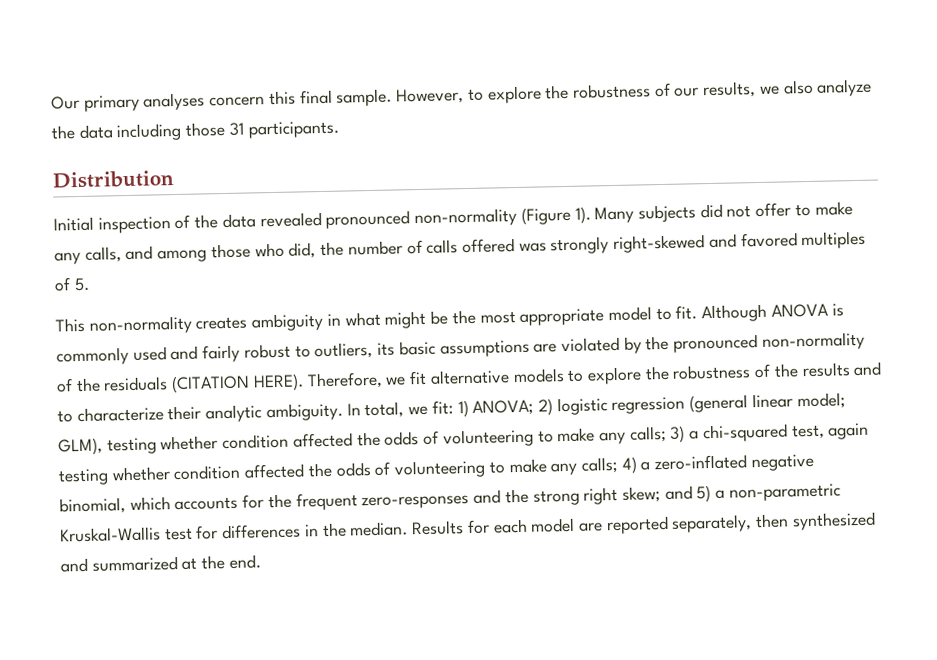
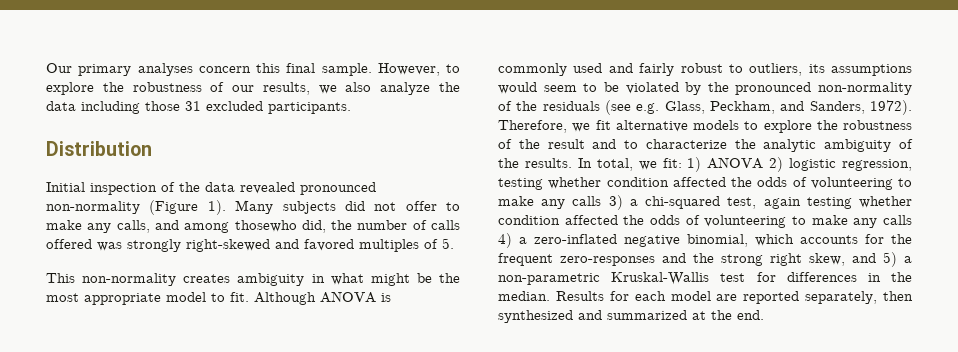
- However, to explore the robustness of our results, we also analyze the data including those 31 participants.
+ However, to explore the robustness of our results, we also analyze the data including those 31 excluded participants.
- Many subjects did not offer to make any calls, and among those who did, the number of calls offered was strongly right-skewed and favored multiples of 5.
+ Many subjects did not offer to make any calls, and among thosewho did, the number of calls offered was strongly right-skewed and favored multiples of 5.
- Although ANOVA is commonly used and fairly robust to outliers, its basic assumptions are violated by the pronounced non-normality of the residuals (CITATION HERE).
+ Although ANOVA is commonly used and fairly robust to outliers, its assumptions would seem to be violated by the pronounced non-normality of the residuals (see e.g. Glass, Peckham, and Sanders, 1972).
- Therefore, we fit alternative models to explore the robustness of the results and to characterize their analytic ambiguity.
+ Therefore, we fit alternative models to explore the robustness of the result and to characterize the analytic ambiguity of the results.
- In total, we fit: 1) ANOVA; 2) logistic regression (general linear model; GLM), testing whether condition affected the odds of volunteering to make any calls; 3) a chi-squared test, again testing whether condition affected the odds of volunteering to make any calls; 4) a zero-inflated negative binomial, which accounts for the frequent zero-responses and the strong right skew; and 5) a non-parametric Kruskal-Wallis test for differences in the median.
+ In total, we fit: 1) ANOVA 2) logistic regression, testing whether condition affected the odds of volunteering to make any calls 3) a chi-squared test, again testing whether condition affected the odds of volunteering to make any calls 4) a zero-inflated negative binomial, which accounts for the frequent zero-responses and the strong right skew, and 5) a non-parametric Kruskal-Wallis test for differences in the median.

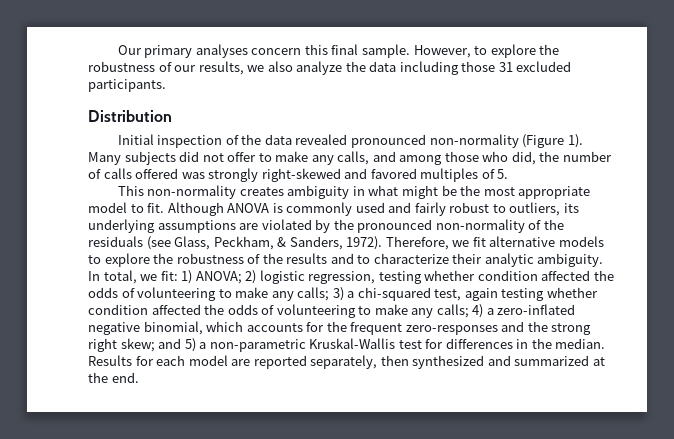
- Many subjects did not offer to make any calls, and among thosewho did, the number of calls offered was strongly right-skewed and favored multiples of 5.
+ Many subjects did not offer to make any calls, and among those who did, the number of calls offered was strongly right-skewed and favored multiples of 5.
- Although ANOVA is commonly used and fairly robust to outliers, its assumptions would seem to be violated by the pronounced non-normality of the residuals (see e.g. Glass, Peckham, and Sanders, 1972).
+ Although ANOVA is commonly used and fairly robust to outliers, its underlying assumptions are violated by the pronounced non-normality of the residuals (see Glass, Peckham, & Sanders, 1972).
- Therefore, we fit alternative models to explore the robustness of the result and to characterize the analytic ambiguity of the results.
+ Therefore, we fit alternative models to explore the robustness of the results and to characterize their analytic ambiguity.
- 1) ANOVA 2) logistic regression, testing whether condition affected the odds of volunteering to make any calls 3) a chi-squared test, again testing whether condition affected the odds of volunteering to make any calls 4) a zero-inflated negative binomial, which accounts for the frequent zero-responses and the strong right skew, and 5) a non-parametric Kruskal-Wallis test for differences in the median.
+ 1) ANOVA; 2) logistic regression, testing whether condition affected the odds of volunteering to make any calls; 3) a chi-squared test, again testing whether condition affected the odds of volunteering to make any calls; 4) a zero-inflated negative binomial, which accounts for the frequent zero-responses and the strong right skew; and 5) a non-parametric Kruskal-Wallis test for differences in the median.

